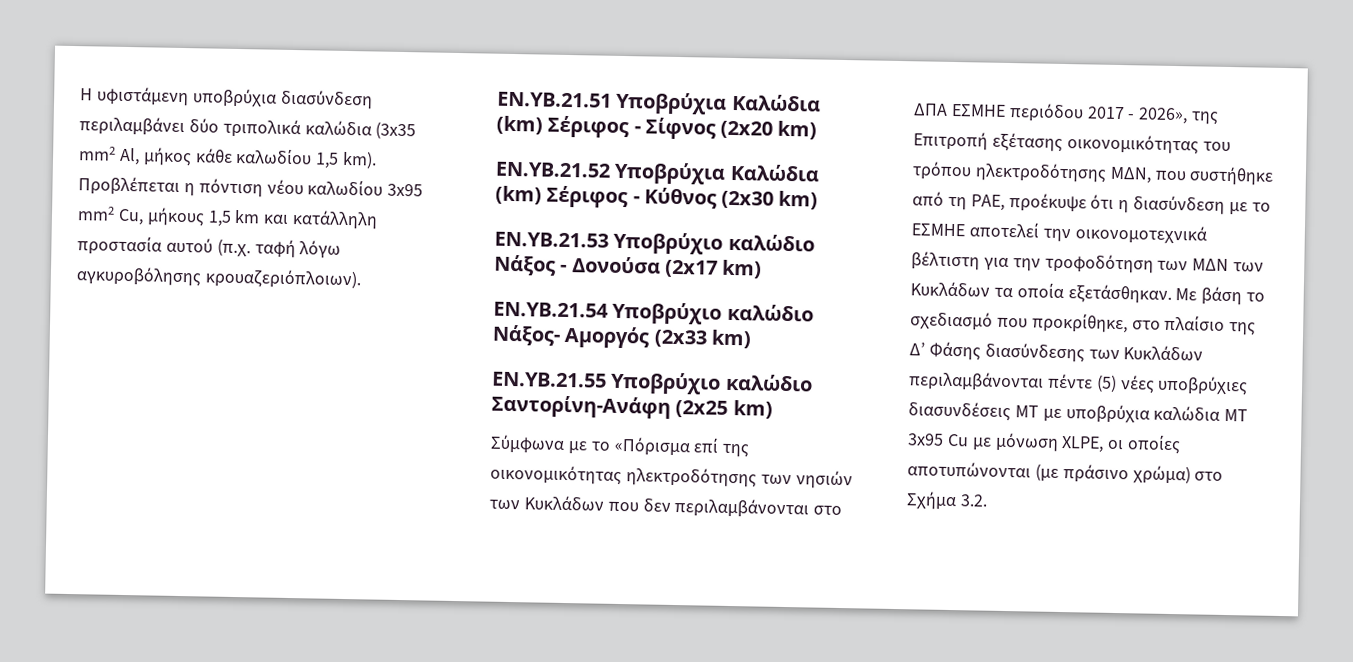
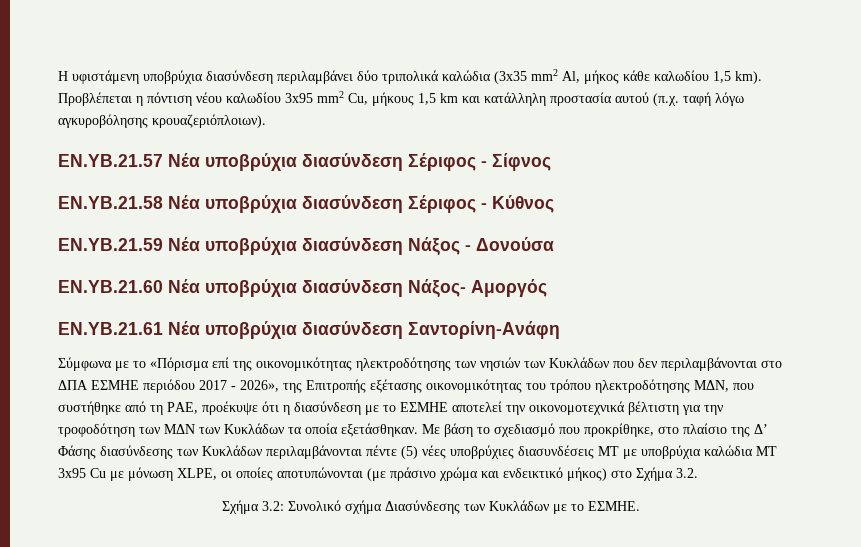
- ΕΝ.ΥΒ.21.51 Υποβρύχια Καλώδια (km) Σέριφος - Σίφνος (2x20 km)
- ΕΝ.ΥΒ.21.52 Υποβρύχια Καλώδια (km) Σέριφος - Κύθνος (2x30 km)
- ΕΝ.ΥΒ.21.53 Υποβρύχιο καλώδιο Νάξος - Δονούσα (2x17 km)
- ΕΝ.ΥΒ.21.54 Υποβρύχιο καλώδιο Νάξος- Αμοργός (2x33 km)
- ΕΝ.ΥΒ.21.55 Υποβρύχιο καλώδιο Σαντορίνη-Ανάφη (2x25 km)
+ ΕΝ.ΥΒ.21.57 Νέα υποβρύχια διασύνδεση Σέριφος - Σίφνος
+ ΕΝ.ΥΒ.21.58 Νέα υποβρύχια διασύνδεση Σέριφος - Κύθνος
+ ΕΝ.ΥΒ.21.59 Νέα υποβρύχια διασύνδεση Νάξος - Δονούσα
+ ΕΝ.ΥΒ.21.60 Νέα υποβρύχια διασύνδεση Νάξος- Αμοργός
+ ΕΝ.ΥΒ.21.61 Νέα υποβρύχια διασύνδεση Σαντορίνη-Ανάφη
- Σύμφωνα με το «Πόρισμα επί της οικονομικότητας ηλεκτροδότησης των νησιών των Κυκλάδων που δεν περιλαμβάνονται στο ΔΠΑ ΕΣΜΗΕ περιόδου 2017 - 2026», της Επιτροπή εξέτασης οικονομικότητας του τρόπου ηλεκτροδότησης ΜΔΝ, που συστήθηκε από τη ΡΑΕ, προέκυψε ότι η διασύνδεση με το ΕΣΜΗΕ αποτελεί την οικονομοτεχνικά βέλτιστη για την τροφοδότηση των ΜΔΝ των Κυκλάδων τα οποία εξετάσθηκαν.
+ Σύμφωνα με το «Πόρισμα επί της οικονομικότητας ηλεκτροδότησης των νησιών των Κυκλάδων που δεν περιλαμβάνονται στο ΔΠΑ ΕΣΜΗΕ περιόδου 2017 - 2026», της Επιτροπής εξέτασης οικονομικότητας του τρόπου ηλεκτροδότησης ΜΔΝ, που συστήθηκε από τη ΡΑΕ, προέκυψε ότι η διασύνδεση με το ΕΣΜΗΕ αποτελεί την οικονομοτεχνικά βέλτιστη για την τροφοδότηση των ΜΔΝ των Κυκλάδων τα οποία εξετάσθηκαν.
- Με βάση το σχεδιασμό που προκρίθηκε, στο πλαίσιο της Δ’ Φάσης διασύνδεσης των Κυκλάδων περιλαμβάνονται πέντε (5) νέες υποβρύχιες διασυνδέσεις ΜΤ με υποβρύχια καλώδια ΜΤ 3x95 Cu με μόνωση XLPE, οι οποίες αποτυπώνονται (με πράσινο χρώμα) στο Σχήμα 3.2.
+ Με βάση το σχεδιασμό που προκρίθηκε, στο πλαίσιο της Δ’ Φάσης διασύνδεσης των Κυκλάδων περιλαμβάνονται πέντε (5) νέες υποβρύχιες διασυνδέσεις ΜΤ με υποβρύχια καλώδια ΜΤ 3x95 Cu με μόνωση XLPE, οι οποίες αποτυπώνονται (με πράσινο χρώμα και ενδεικτικό μήκος) στο Σχήμα 3.2.
+ Σχήμα 3.2: Συνολικό σχήμα Διασύνδεσης των Κυκλάδων με το ΕΣΜΗΕ.

